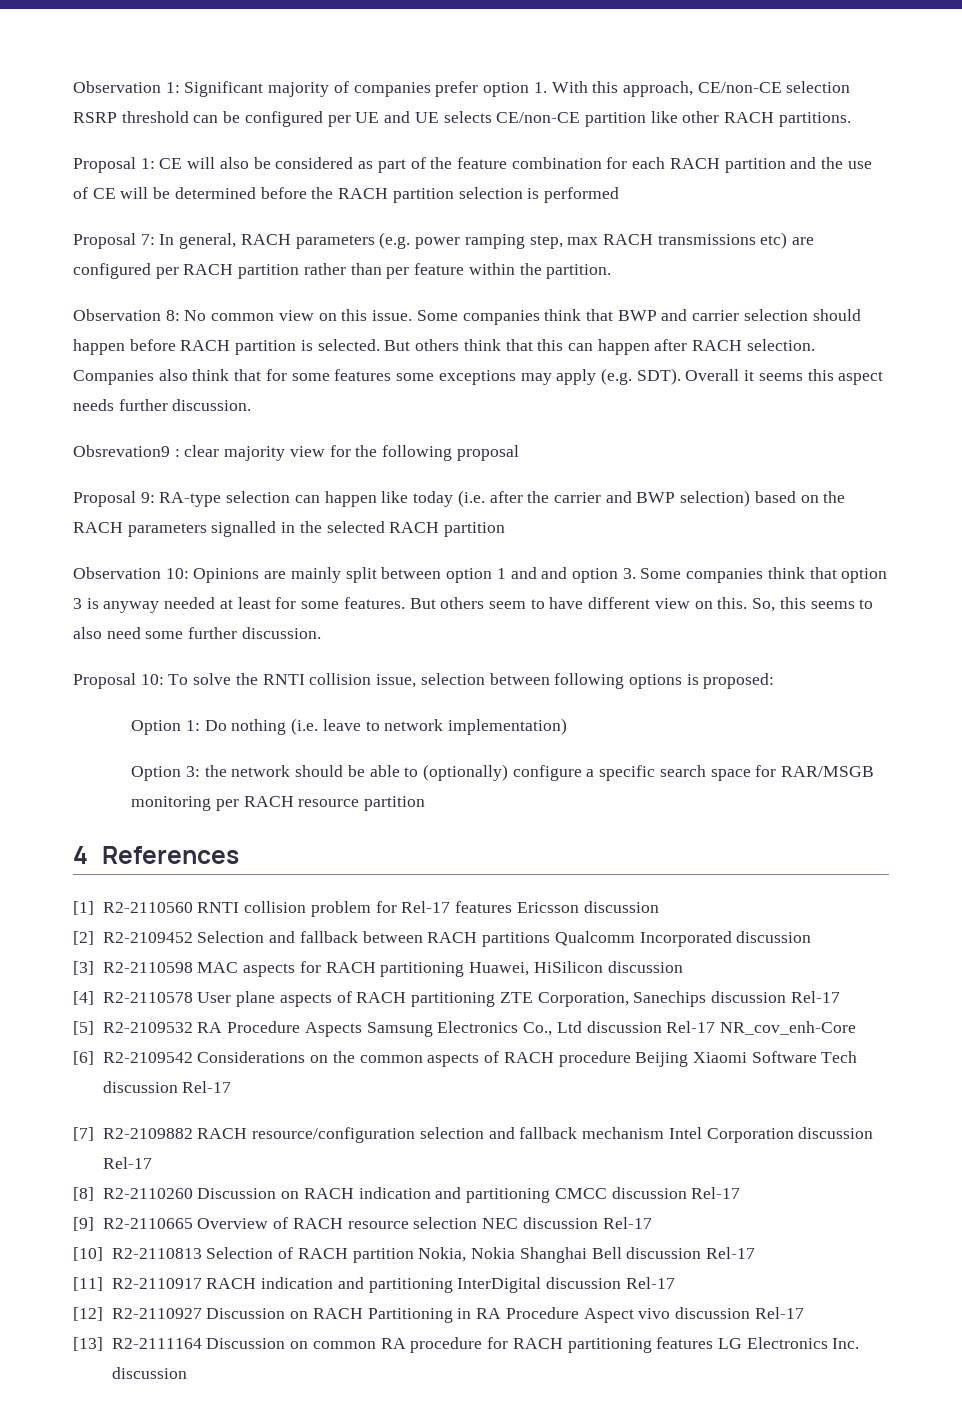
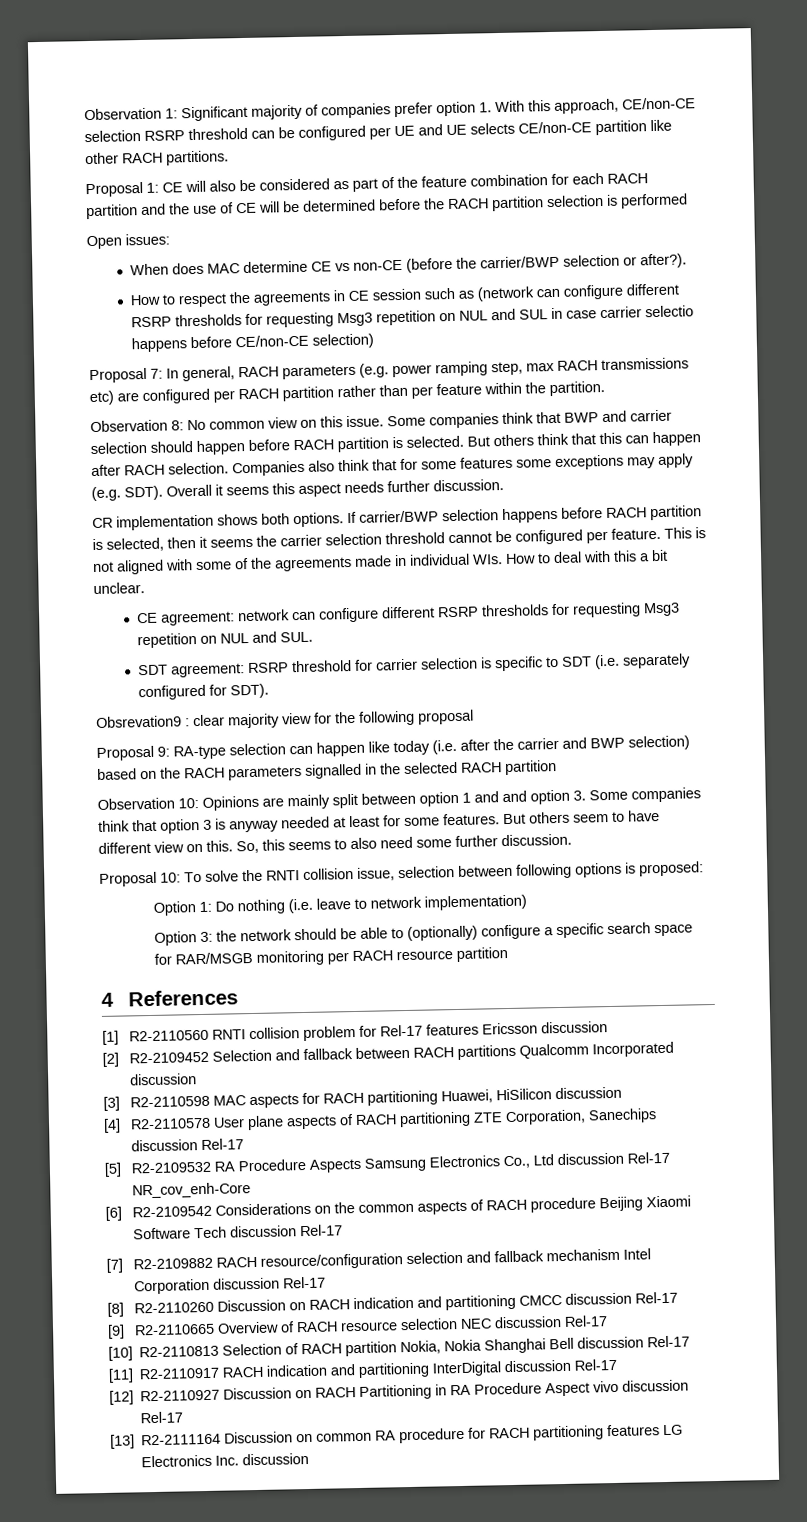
+ Open issues:
+ When does MAC determine CE vs non-CE (before the carrier/BWP selection or after?).
+ How to respect the agreements in CE session such as (network can configure different RSRP thresholds for requesting Msg3 repetition on NUL and SUL in case carrier selectio happens before CE/non-CE selection)
+ CR implementation shows both options. If carrier/BWP selection happens before RACH partition is selected, then it seems the carrier selection threshold cannot be configured per feature. This is not aligned with some of the agreements made in individual WIs. How to deal with this a bit unclear.
+ CE agreement: network can configure different RSRP thresholds for requesting Msg3 repetition on NUL and SUL.
+ SDT agreement: RSRP threshold for carrier selection is specific to SDT (i.e. separately configured for SDT).

